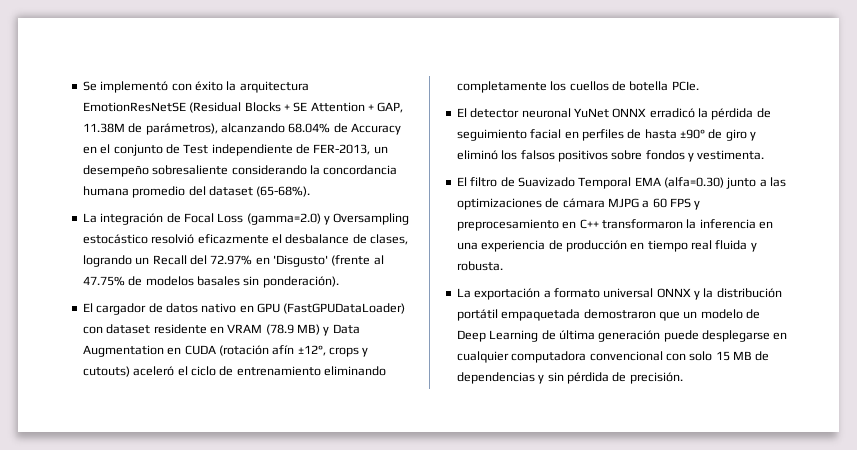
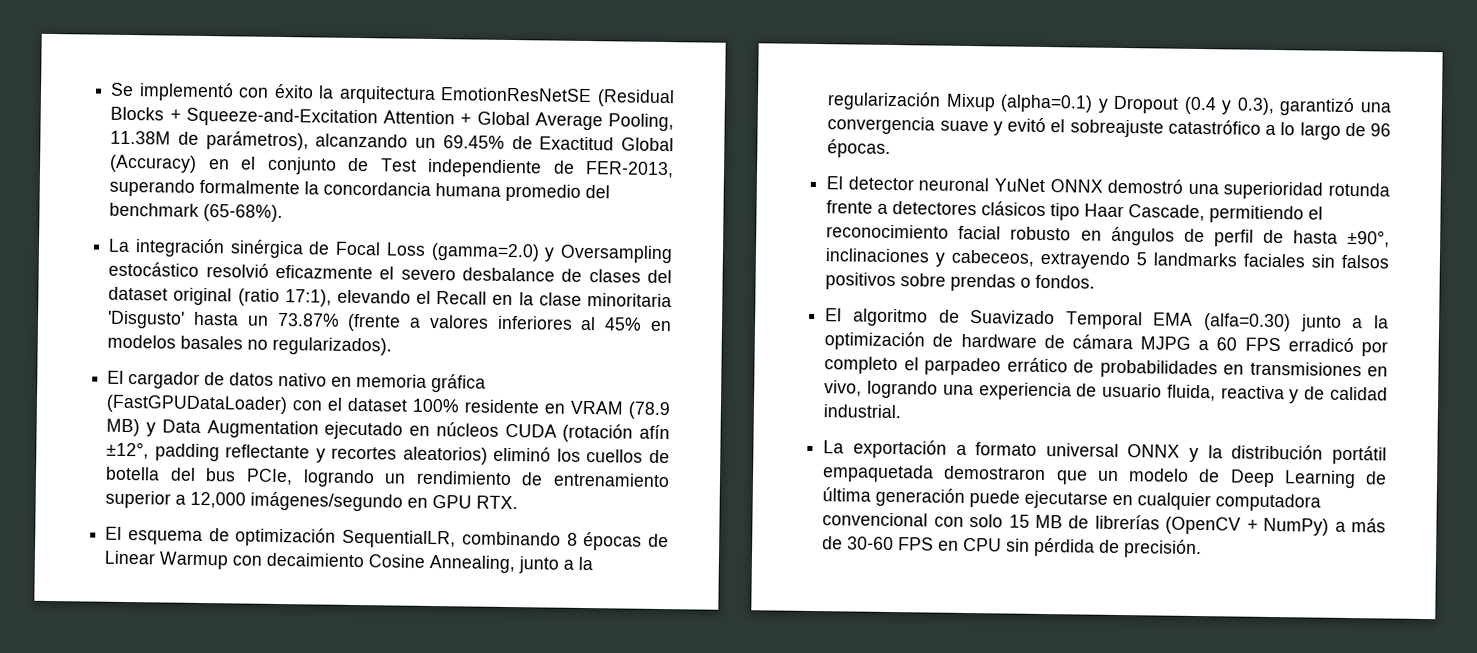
- Se implementó con éxito la arquitectura EmotionResNetSE (Residual Blocks + SE Attention + GAP, 11.38M de parámetros), alcanzando 68.04% de Accuracy en el conjunto de Test independiente de FER-2013, un desempeño sobresaliente considerando la concordancia humana promedio del dataset (65-68%).
+ Se implementó con éxito la arquitectura EmotionResNetSE (Residual Blocks + Squeeze-and-Excitation Attention + Global Average Pooling, 11.38M de parámetros), alcanzando un 69.45% de Exactitud Global (Accuracy) en el conjunto de Test independiente de FER-2013, superando formalmente la concordancia humana promedio del benchmark (65-68%).
- La integración de Focal Loss (gamma=2.0) y Oversampling estocástico resolvió eficazmente el desbalance de clases, logrando un Recall del 72.97% en 'Disgusto' (frente al 47.75% de modelos basales sin ponderación).
+ La integración sinérgica de Focal Loss (gamma=2.0) y Oversampling estocástico resolvió eficazmente el severo desbalance de clases del dataset original (ratio 17:1), elevando el Recall en la clase minoritaria 'Disgusto' hasta un 73.87% (frente a valores inferiores al 45% en modelos basales no regularizados).
- El cargador de datos nativo en GPU (FastGPUDataLoader) con dataset residente en VRAM (78.9 MB) y Data Augmentation en CUDA (rotación afín ±12°, crops y cutouts) aceleró el ciclo de entrenamiento eliminando completamente los cuellos de botella PCIe.
+ El cargador de datos nativo en memoria gráfica (FastGPUDataLoader) con el dataset 100% residente en VRAM (78.9 MB) y Data Augmentation ejecutado en núcleos CUDA (rotación afín ±12°, padding reflectante y recortes aleatorios) eliminó los cuellos de botella del bus PCIe, logrando un rendimiento de entrenamiento superior a 12,000 imágenes/segundo en GPU RTX.
+ El esquema de optimización SequentialLR, combinando 8 épocas de Linear Warmup con decaimiento Cosine Annealing, junto a la regularización Mixup (alpha=0.1) y Dropout (0.4 y 0.3), garantizó una convergencia suave y evitó el sobreajuste catastrófico a lo largo de 96 épocas.
- El detector neuronal YuNet ONNX erradicó la pérdida de seguimiento facial en perfiles de hasta ±90° de giro y eliminó los falsos positivos sobre fondos y vestimenta.
- El filtro de Suavizado Temporal EMA (alfa=0.30) junto a las optimizaciones de cámara MJPG a 60 FPS y preprocesamiento en C++ transformaron la inferencia en una experiencia de producción en tiempo real fluida y robusta.
+ El detector neuronal YuNet ONNX demostró una superioridad rotunda frente a detectores clásicos tipo Haar Cascade, permitiendo el reconocimiento facial robusto en ángulos de perfil de hasta ±90°, inclinaciones y cabeceos, extrayendo 5 landmarks faciales sin falsos positivos sobre prendas o fondos.
+ El algoritmo de Suavizado Temporal EMA (alfa=0.30) junto a la optimización de hardware de cámara MJPG a 60 FPS erradicó por completo el parpadeo errático de probabilidades en transmisiones en vivo, logrando una experiencia de usuario fluida, reactiva y de calidad industrial.
- La exportación a formato universal ONNX y la distribución portátil empaquetada demostraron que un modelo de Deep Learning de última generación puede desplegarse en cualquier computadora convencional con solo 15 MB de dependencias y sin pérdida de precisión.
+ La exportación a formato universal ONNX y la distribución portátil empaquetada demostraron que un modelo de Deep Learning de última generación puede ejecutarse en cualquier computadora convencional con solo 15 MB de librerías (OpenCV + NumPy) a más de 30-60 FPS en CPU sin pérdida de precisión.

